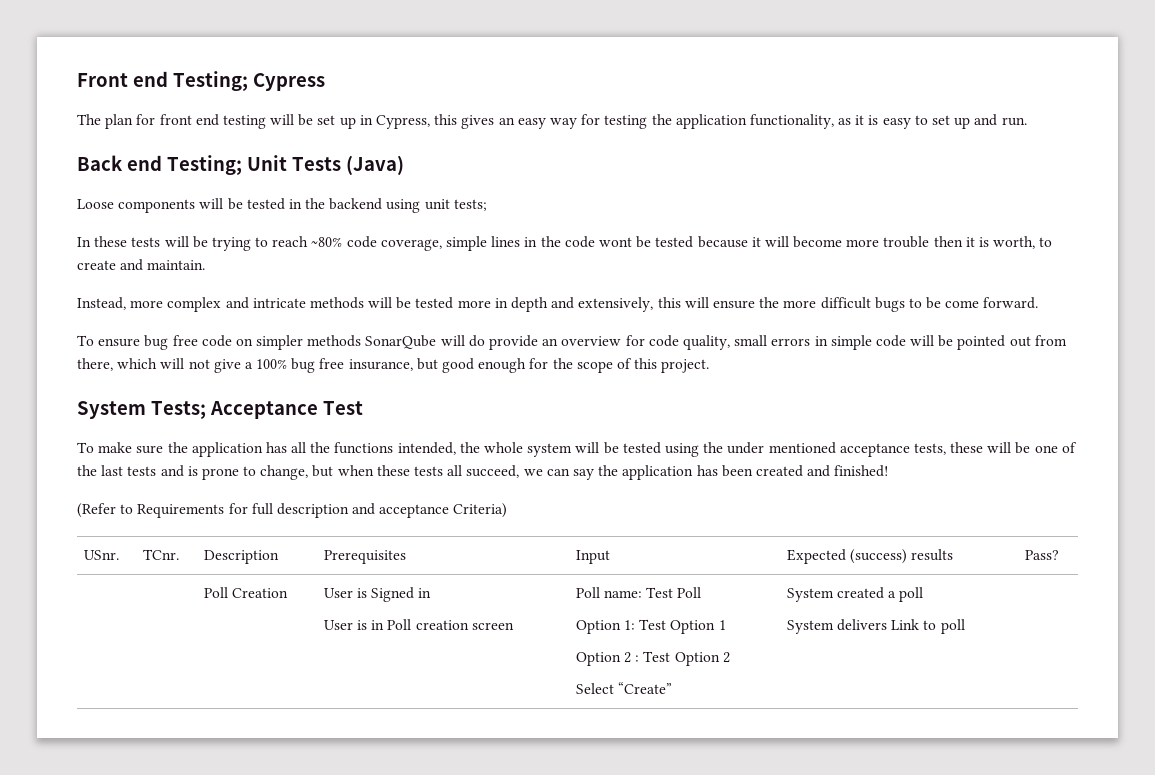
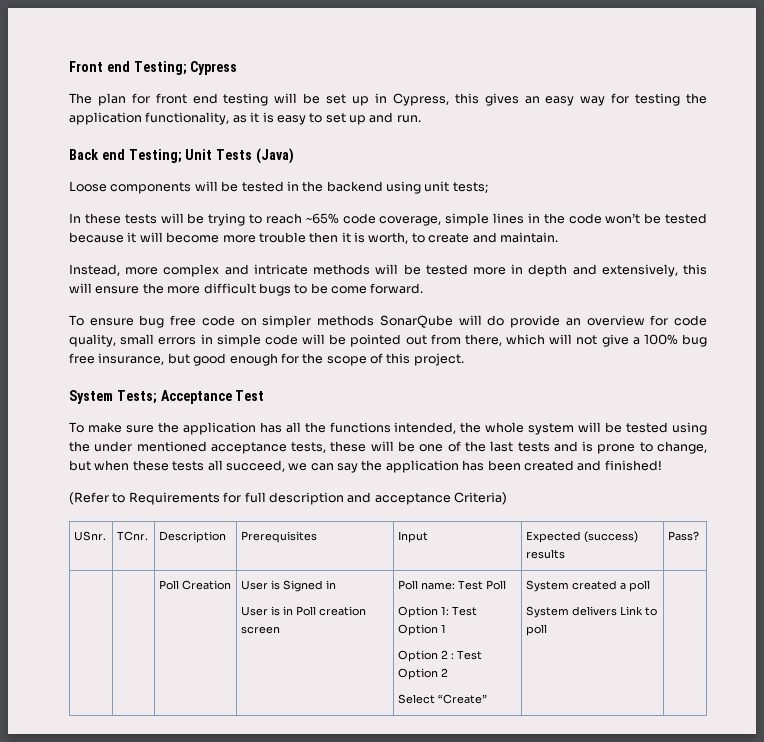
- In these tests will be trying to reach ~80% code coverage, simple lines in the code wont be tested because it will become more trouble then it is worth, to create and maintain.
+ In these tests will be trying to reach ~65% code coverage, simple lines in the code won’t be tested because it will become more trouble then it is worth, to create and maintain.

